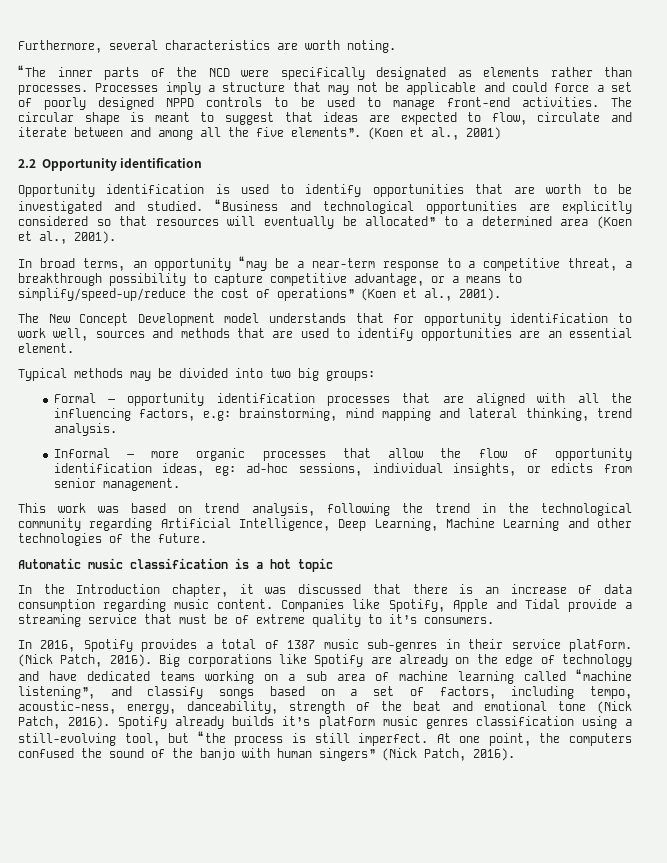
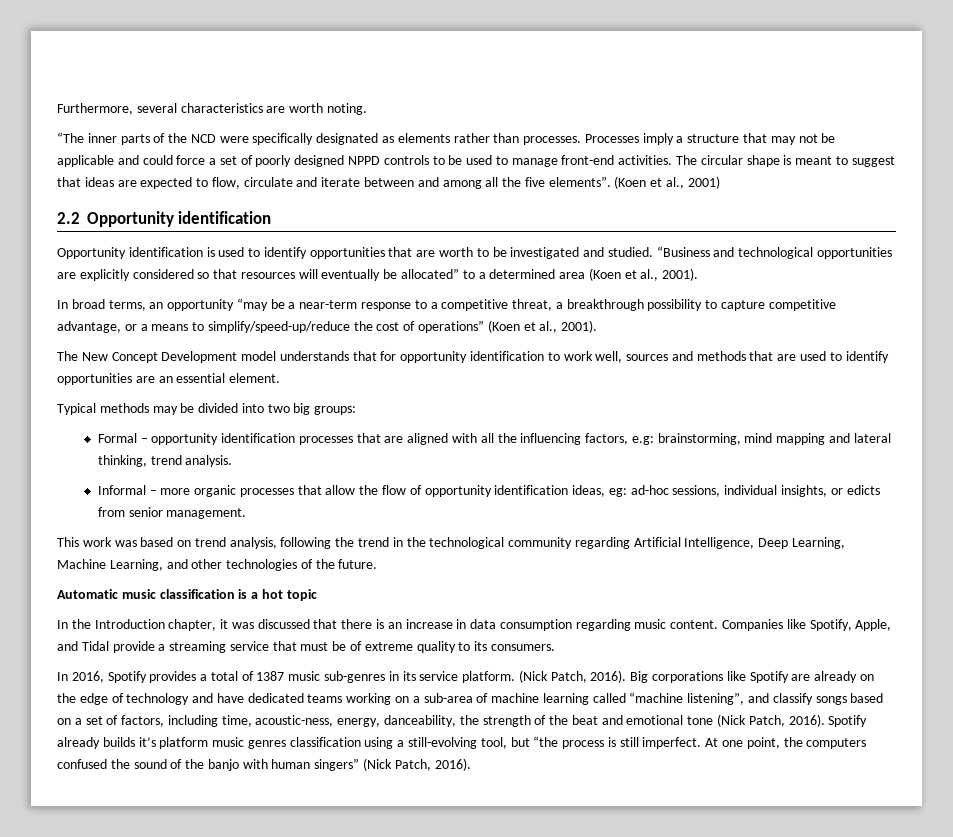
- This work was based on trend analysis, following the trend in the technological community regarding Artificial Intelligence, Deep Learning, Machine Learning and other technologies of the future.
+ This work was based on trend analysis, following the trend in the technological community regarding Artificial Intelligence, Deep Learning, Machine Learning, and other technologies of the future.
- In the Introduction chapter, it was discussed that there is an increase of data consumption regarding music content.
+ In the Introduction chapter, it was discussed that there is an increase in data consumption regarding music content.
- Companies like Spotify, Apple and Tidal provide a streaming service that must be of extreme quality to it’s consumers.
+ Companies like Spotify, Apple, and Tidal provide a streaming service that must be of extreme quality to its consumers.
- In 2016, Spotify provides a total of 1387 music sub-genres in their service platform.
+ In 2016, Spotify provides a total of 1387 music sub-genres in its service platform.
- Big corporations like Spotify are already on the edge of technology and have dedicated teams working on a sub area of machine learning called “machine listening”, and classify songs based on a set of factors, including tempo, acoustic-ness, energy, danceability, strength of the beat and emotional tone (Nick Patch, 2016).
+ Big corporations like Spotify are already on the edge of technology and have dedicated teams working on a sub-area of machine learning called “machine listening”, and classify songs based on a set of factors, including time, acoustic-ness, energy, danceability, the strength of the beat and emotional tone (Nick Patch, 2016).

